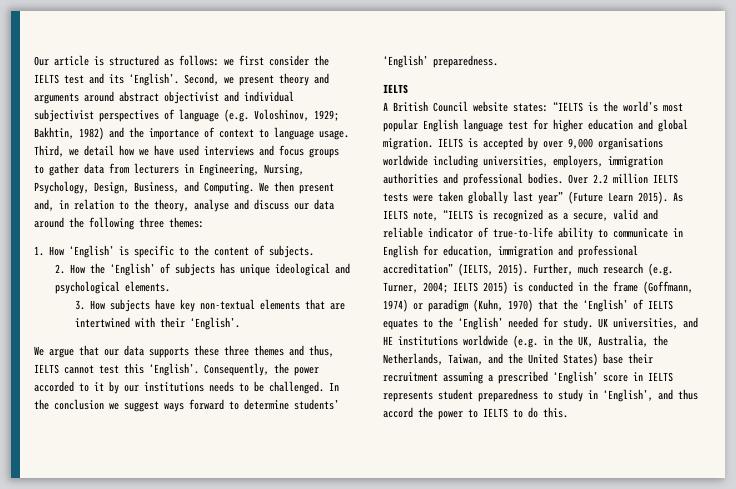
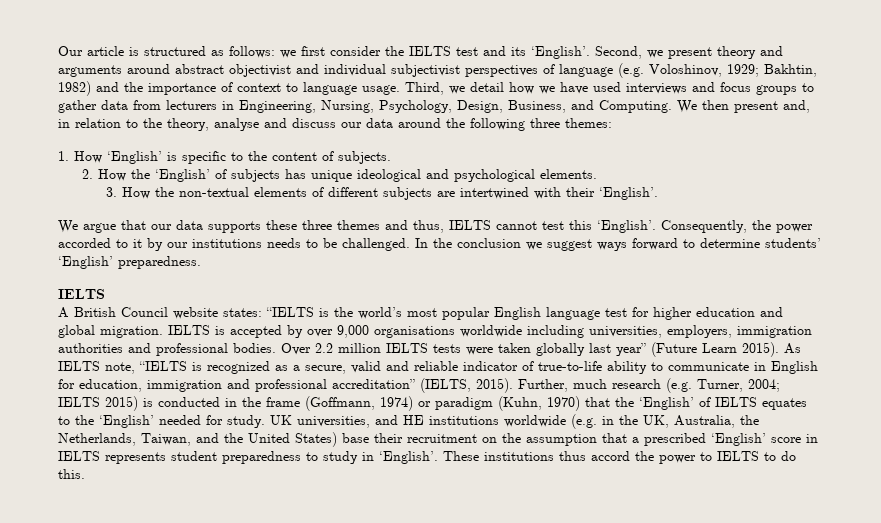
- 3. How subjects have key non-textual elements that are intertwined with their ‘English’.
+ 3. How the non-textual elements of different subjects are intertwined with their ‘English’.
- UK universities, and HE institutions worldwide (e.g. in the UK, Australia, the Netherlands, Taiwan, and the United States) base their recruitment assuming a prescribed ‘English’ score in IELTS represents student preparedness to study in ‘English’, and thus accord the power to IELTS to do this.
+ UK universities, and HE institutions worldwide (e.g. in the UK, Australia, the Netherlands, Taiwan, and the United States) base their recruitment on the assumption that a prescribed ‘English’ score in IELTS represents student preparedness to study in ‘English’. These institutions thus accord the power to IELTS to do this.

